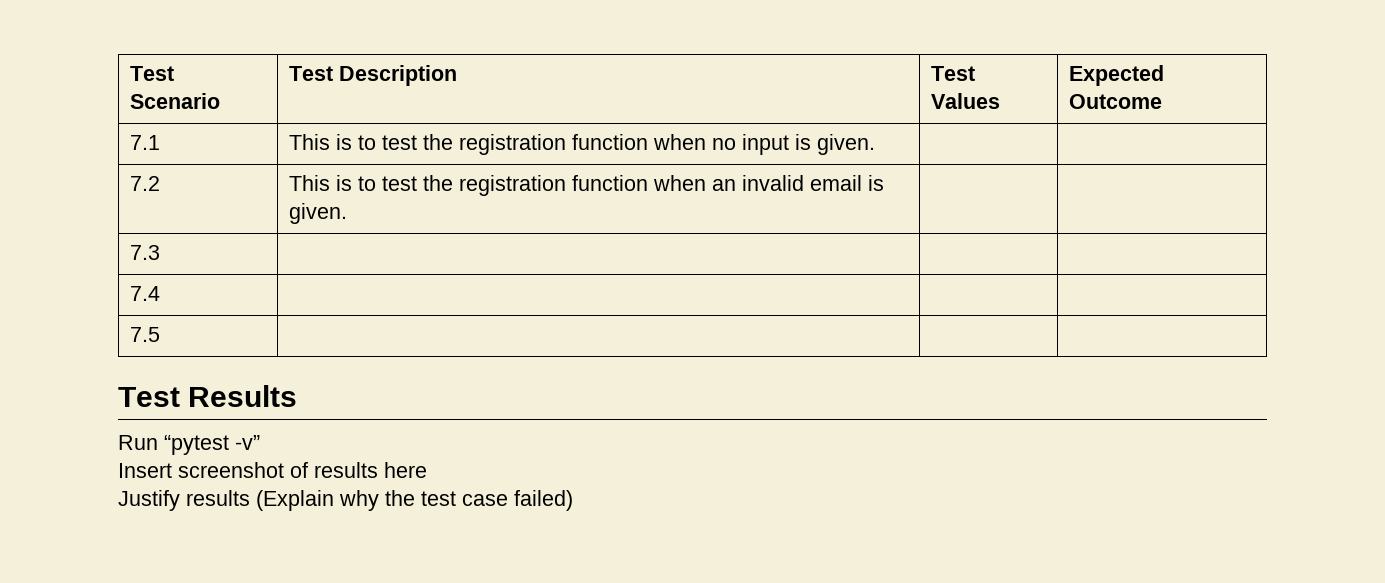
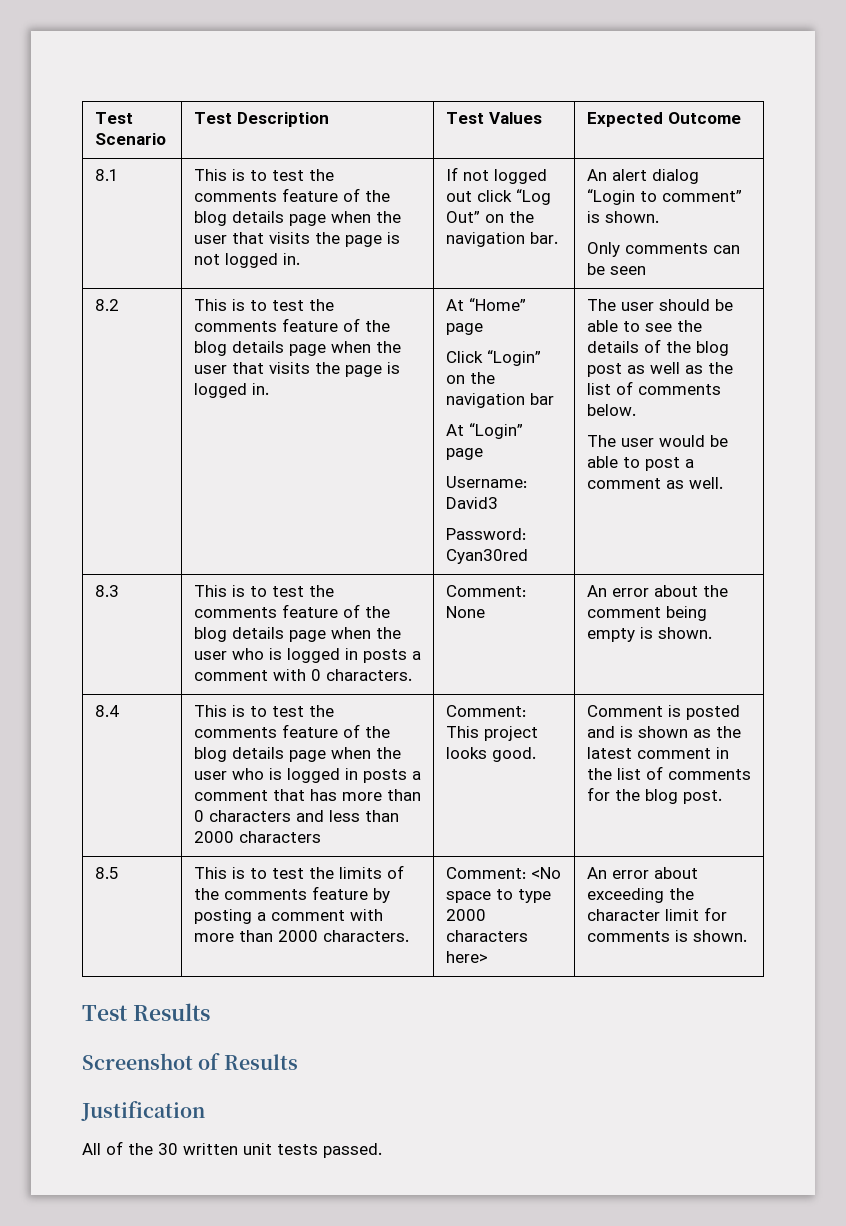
- 7.1 | This is to test the registration function when no input is given. | |
- 7.2 | This is to test the registration function when an invalid email is given. | |
- 7.3 | | |
- 7.4 | | |
- 7.5 | | |
+ 8.1 | This is to test the comments feature of the blog details page when the user that visits the page is not logged in. | If not logged out click “Log Out” on the navigation bar. | An alert dialog “Login to comment” is shown.
+ Only comments can be seen
+ 8.2 | This is to test the comments feature of the blog details page when the user that visits the page is logged in. | At “Home” page
+ Click “Login” on the navigation bar
+ At “Login” page
+ Username: David3
+ Password: Cyan30red | The user should be able to see the details of the blog post as well as the list of comments below.
+ The user would be able to post a comment as well.
+ 8.3 | This is to test the comments feature of the blog details page when the user who is logged in posts a comment with 0 characters. | Comment: None | An error about the comment being empty is shown.
+ 8.4 | This is to test the comments feature of the blog details page when the user who is logged in posts a comment that has more than 0 characters and less than 2000 characters | Comment: This project looks good. | Comment is posted and is shown as the latest comment in the list of comments for the blog post.
+ 8.5 | This is to test the limits of the comments feature by posting a comment with more than 2000 characters. | Comment: <No space to type 2000 characters here> | An error about exceeding the character limit for comments is shown.
  Test Results
- Run “pytest -v”
- Insert screenshot of results here
- Justify results (Explain why the test case failed)
+ Screenshot of Results
+ Justification
+ All of the 30 written unit tests passed.

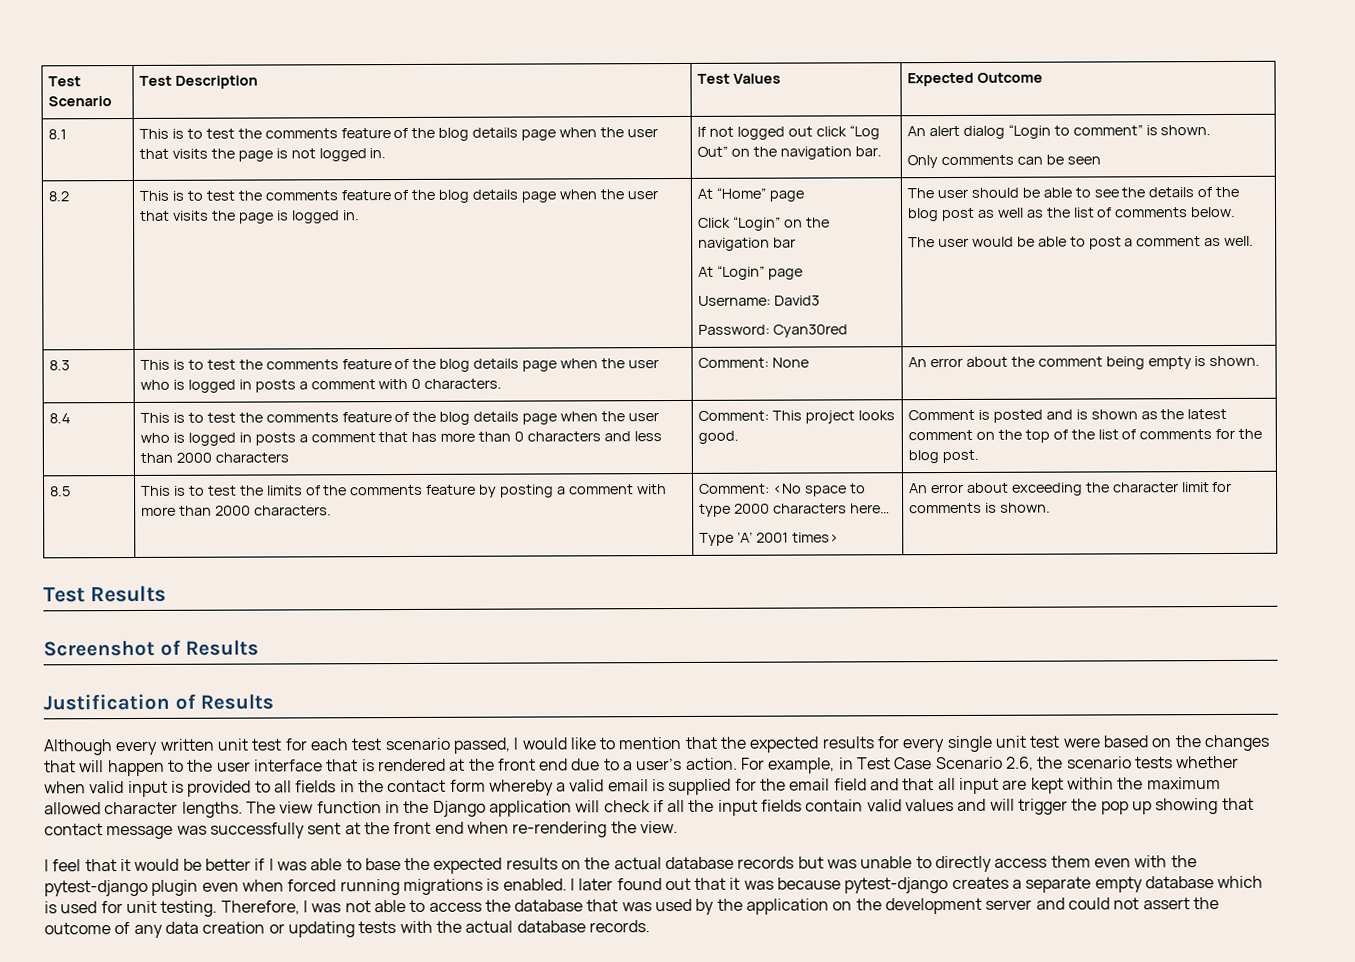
- Comment is posted and is shown as the latest comment in the list of comments for the blog post.
+ Comment is posted and is shown as the latest comment on the top of the list of comments for the blog post.
- Comment: <No space to type 2000 characters here>
+ Comment: <No space to type 2000 characters here…
+ Type ‘A’ 2001 times>
- Justification
- All of the 30 written unit tests passed.
+ Justification of Results
+ Although every written unit test for each test scenario passed, I would like to mention that the expected results for every single unit test were based on the changes that will happen to the user interface that is rendered at the front end due to a user’s action. For example, in Test Case Scenario 2.6, the scenario tests whether when valid input is provided to all fields in the contact form whereby a valid email is supplied for the email field and that all input are kept within the maximum allowed character lengths. The view function in the Django application will check if all the input fields contain valid values and will trigger the pop up showing that contact message was successfully sent at the front end when re-rendering the view.
+ I feel that it would be better if I was able to base the expected results on the actual database records but was unable to directly access them even with the pytest-django plugin even when forced running migrations is enabled. I later found out that it was because pytest-django creates a separate empty database which is used for unit testing. Therefore, I was not able to access the database that was used by the application on the development server and could not assert the outcome of any data creation or updating tests with the actual database records.

